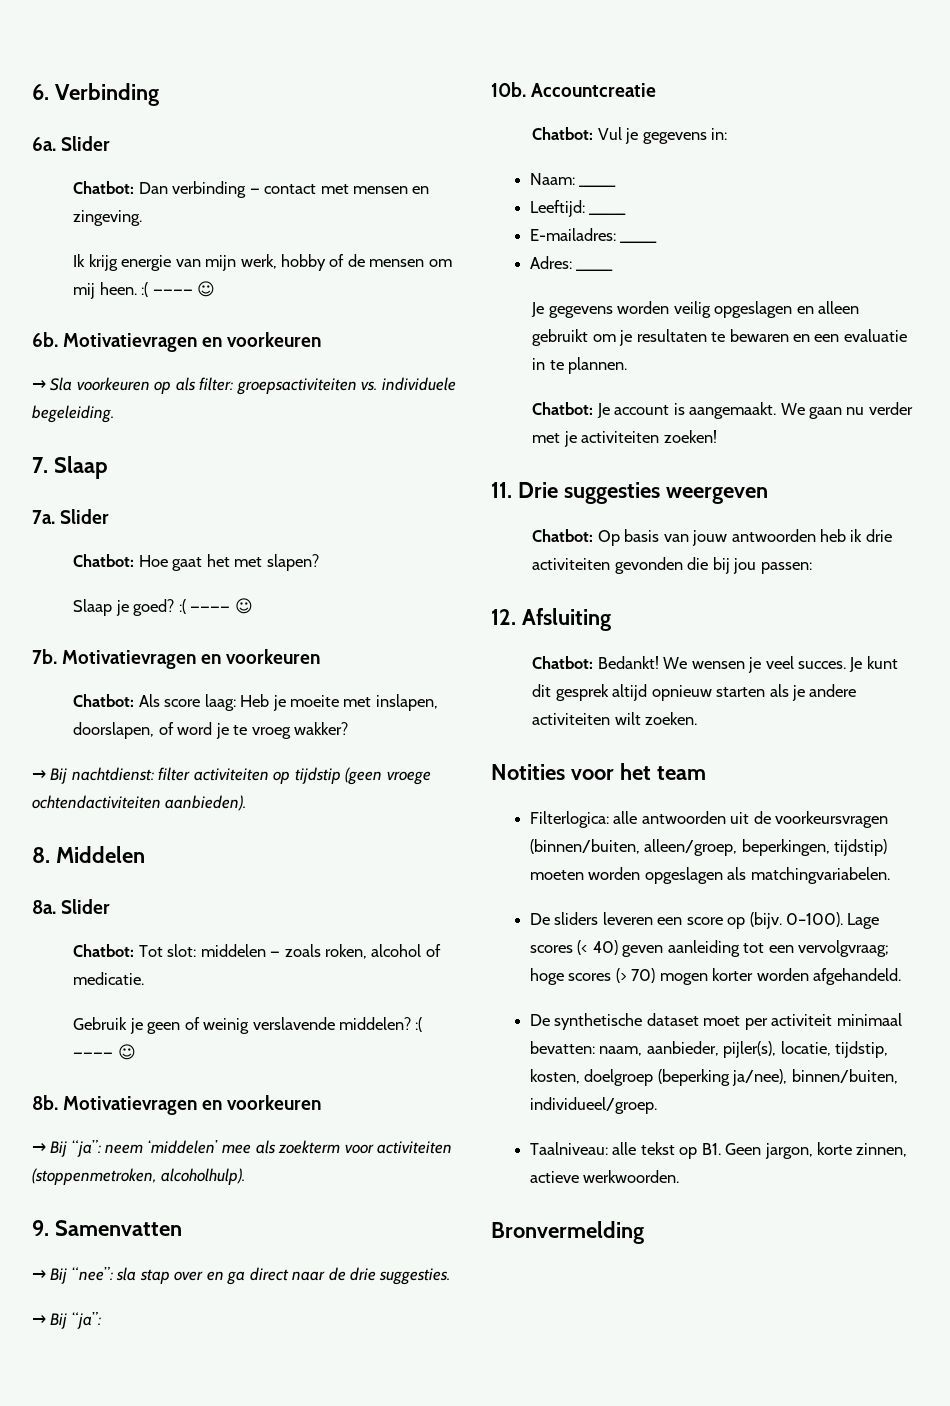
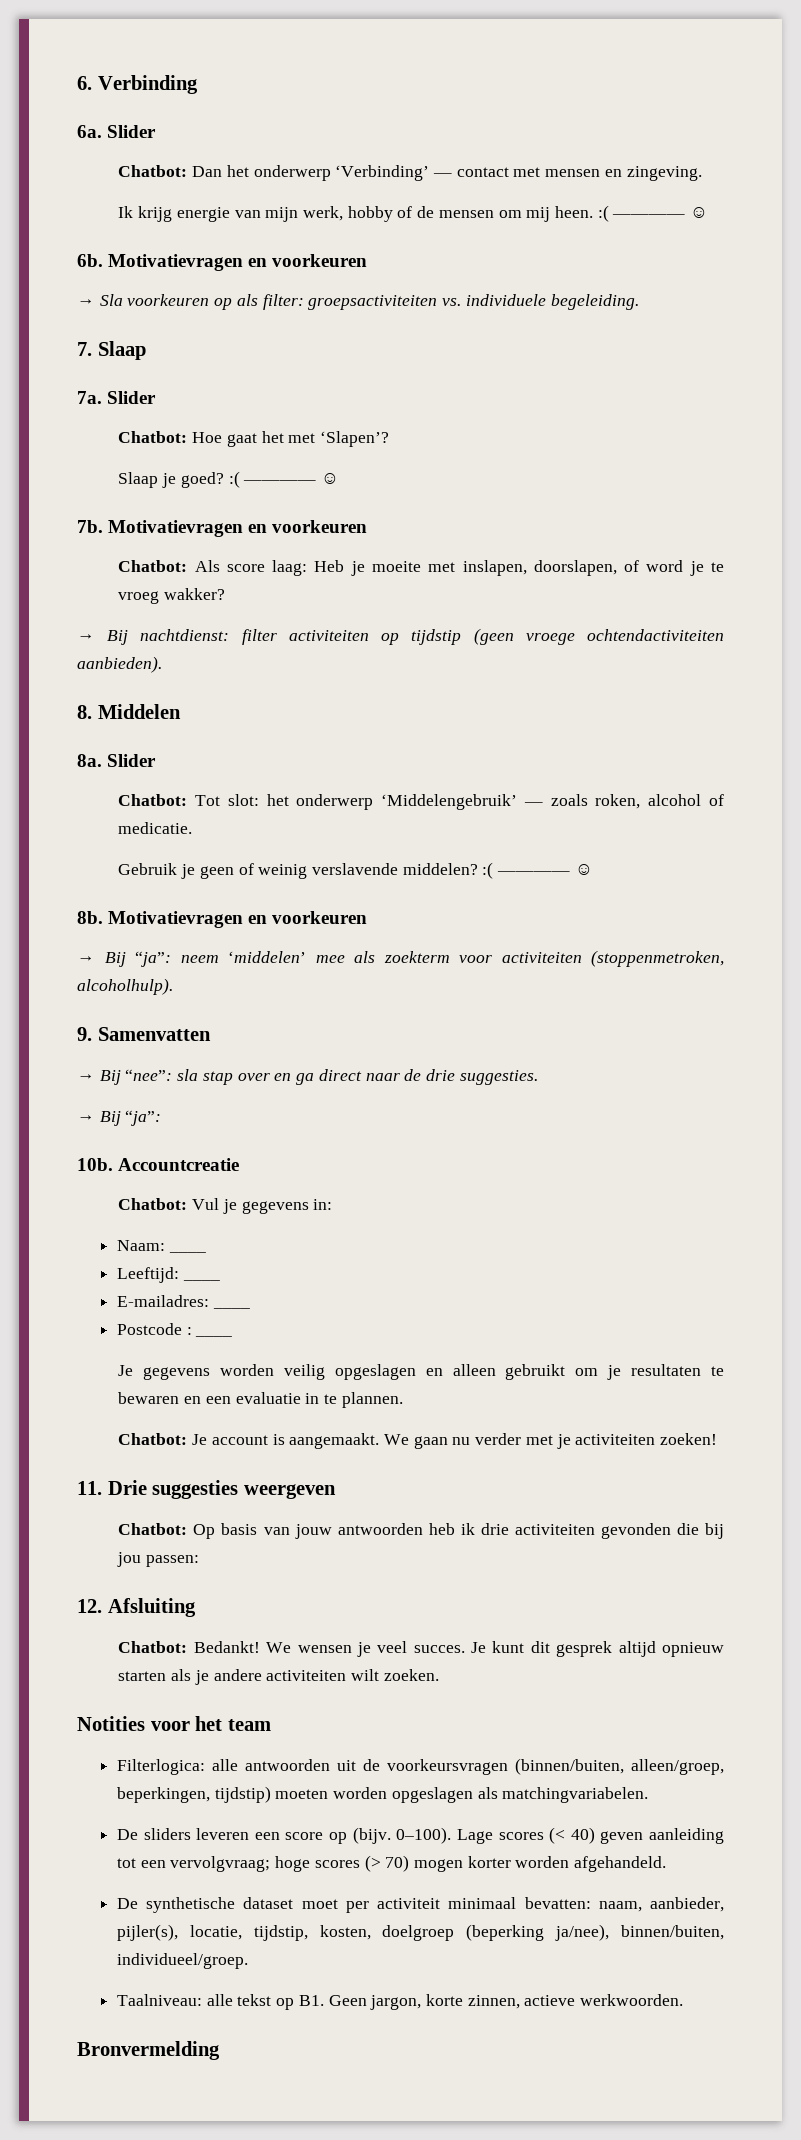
- Chatbot: Dan verbinding — contact met mensen en zingeving.
+ Chatbot: Dan het onderwerp ‘Verbinding’ — contact met mensen en zingeving.
- Chatbot: Hoe gaat het met slapen?
+ Chatbot: Hoe gaat het met ‘Slapen’?
- Chatbot: Tot slot: middelen — zoals roken, alcohol of medicatie.
+ Chatbot: Tot slot: het onderwerp ‘Middelengebruik’ — zoals roken, alcohol of medicatie.
- Adres: ____
+ Postcode : ____

